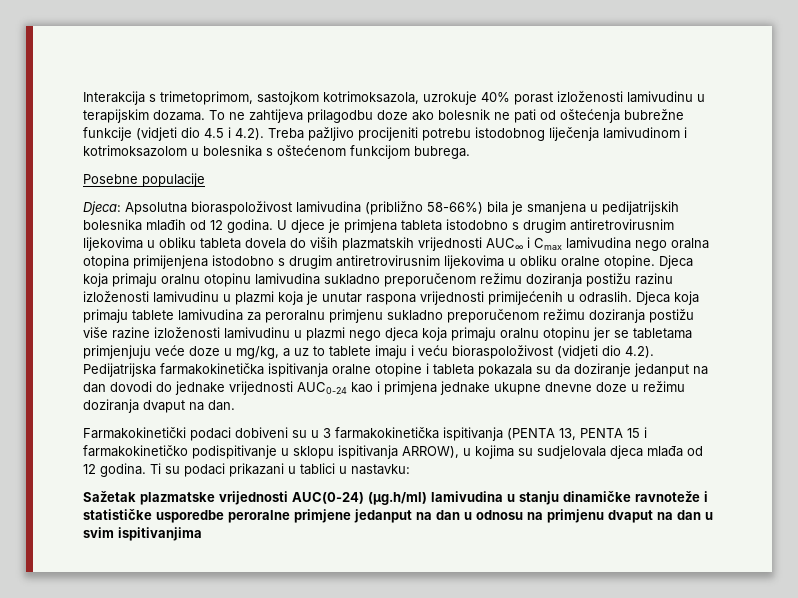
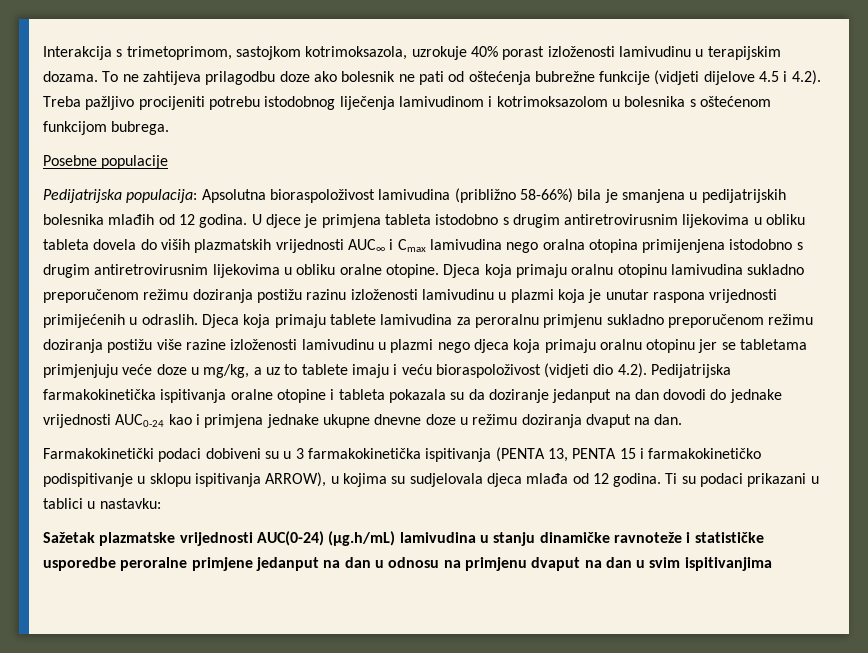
- To ne zahtijeva prilagodbu doze ako bolesnik ne pati od oštećenja bubrežne funkcije (vidjeti dio 4.5 i 4.2). Treba pažljivo procijeniti potrebu istodobnog liječenja lamivudinom i kotrimoksazolom u bolesnika s oštećenom funkcijom bubrega.
+ To ne zahtijeva prilagodbu doze ako bolesnik ne pati od oštećenja bubrežne funkcije (vidjeti dijelove 4.5 i 4.2). Treba pažljivo procijeniti potrebu istodobnog liječenja lamivudinom i kotrimoksazolom u bolesnika s oštećenom funkcijom bubrega.
- Djeca: Apsolutna bioraspoloživost lamivudina (približno 58-66%) bila je smanjena u pedijatrijskih bolesnika mlađih od 12 godina.
+ Pedijatrijska populacija: Apsolutna bioraspoloživost lamivudina (približno 58-66%) bila je smanjena u pedijatrijskih bolesnika mlađih od 12 godina.
- Sažetak plazmatske vrijednosti AUC(0-24) (µg.h/ml) lamivudina u stanju dinamičke ravnoteže i statističke usporedbe peroralne primjene jedanput na dan u odnosu na primjenu dvaput na dan u svim ispitivanjima
+ Sažetak plazmatske vrijednosti AUC(0-24) (µg.h/mL) lamivudina u stanju dinamičke ravnoteže i statističke usporedbe peroralne primjene jedanput na dan u odnosu na primjenu dvaput na dan u svim ispitivanjima

